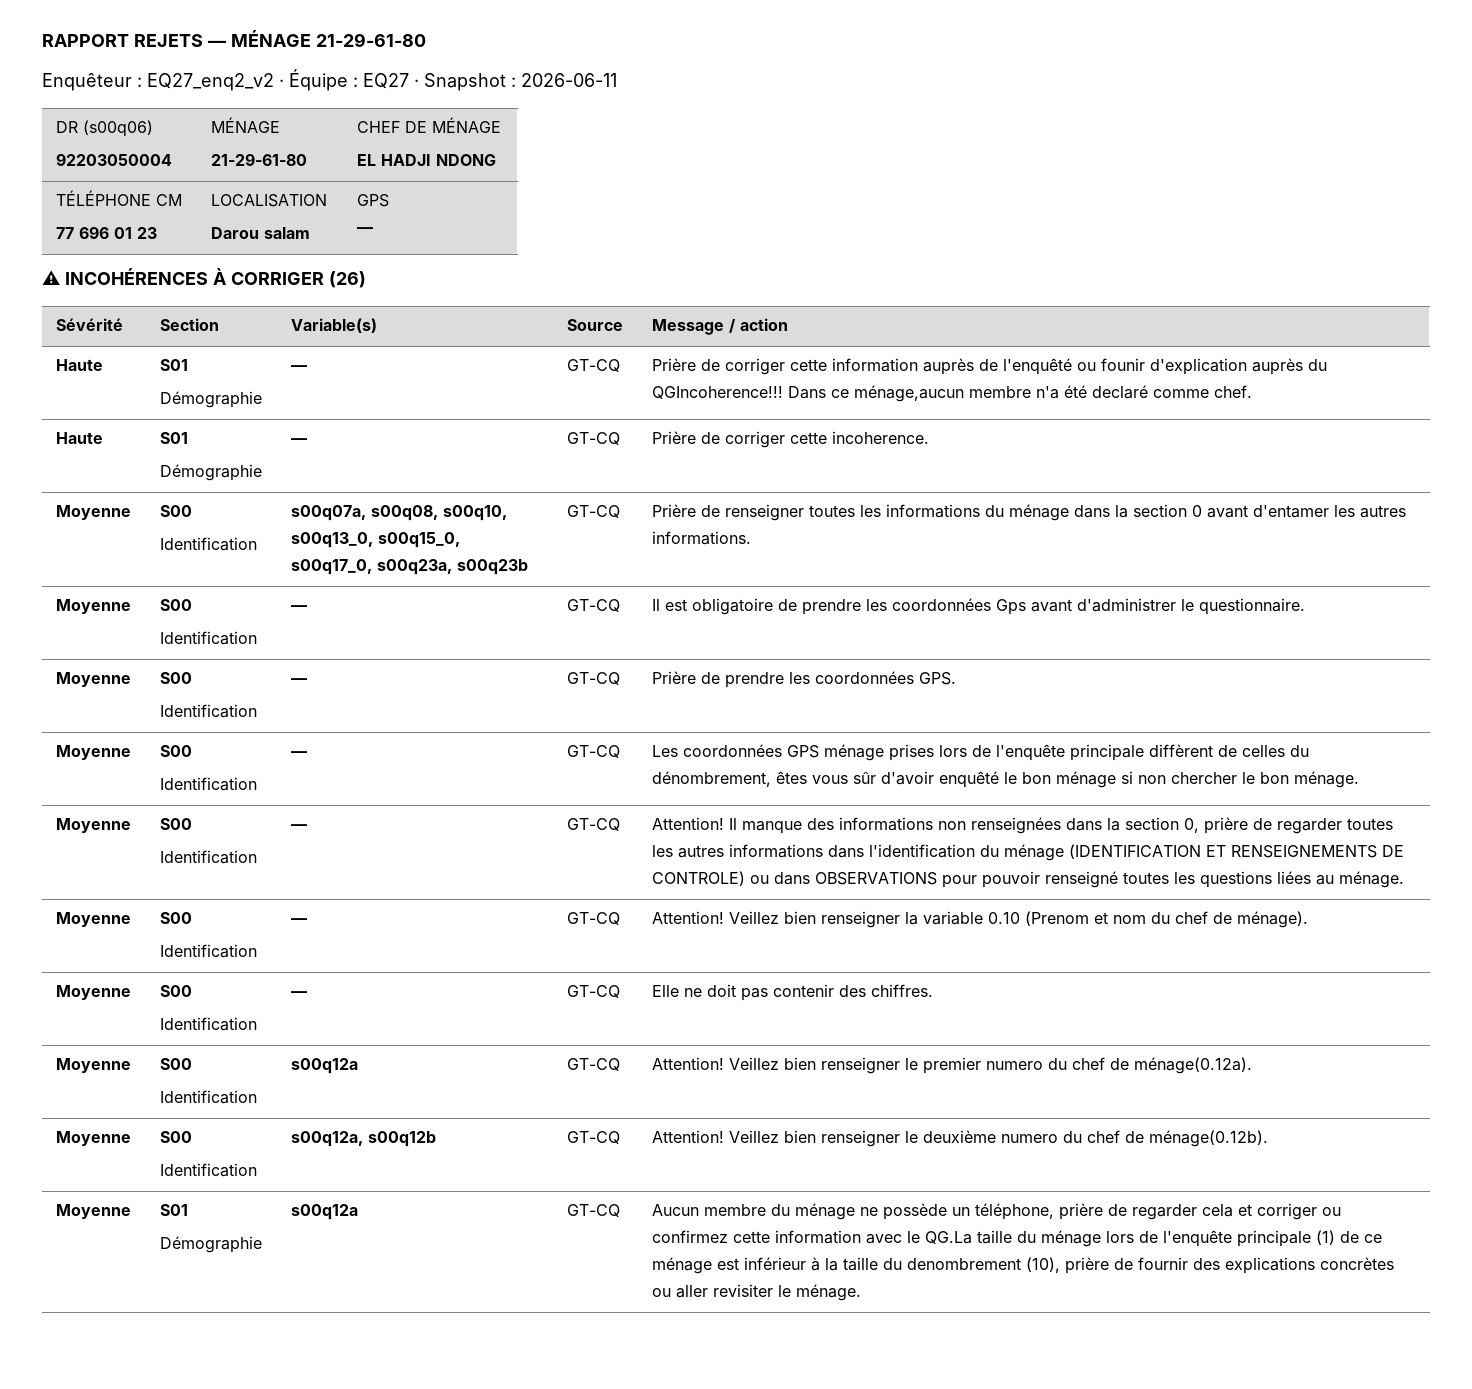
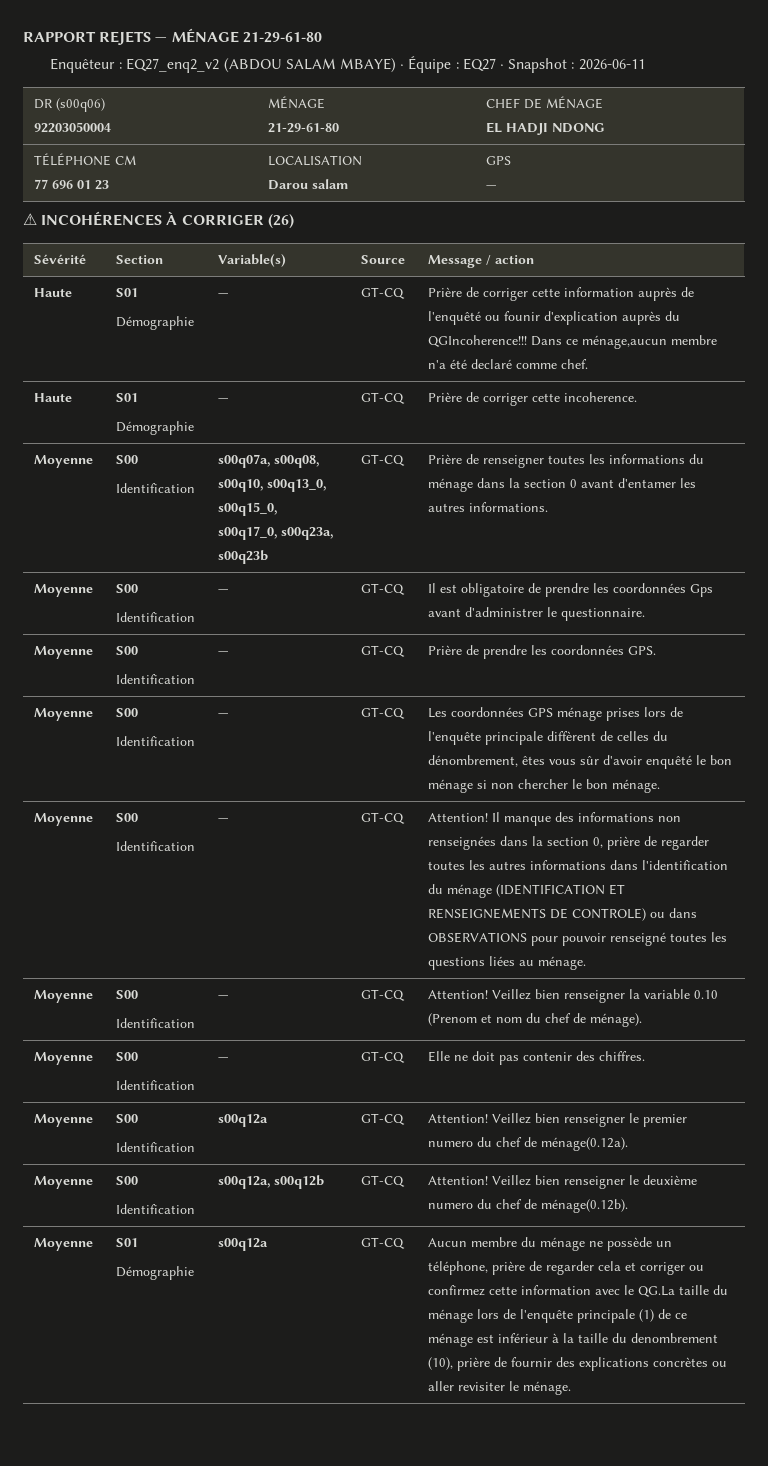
- Enquêteur : EQ27_enq2_v2 · Équipe : EQ27 · Snapshot : 2026-06-11
+ Enquêteur : EQ27_enq2_v2 (ABDOU SALAM MBAYE) · Équipe : EQ27 · Snapshot : 2026-06-11

